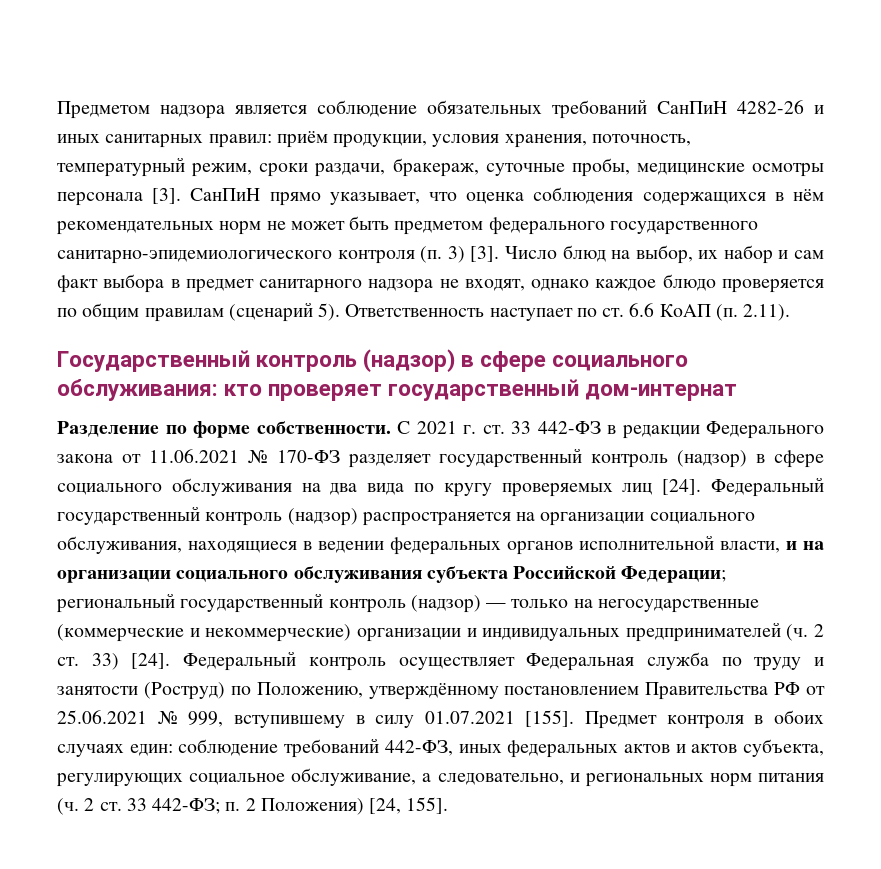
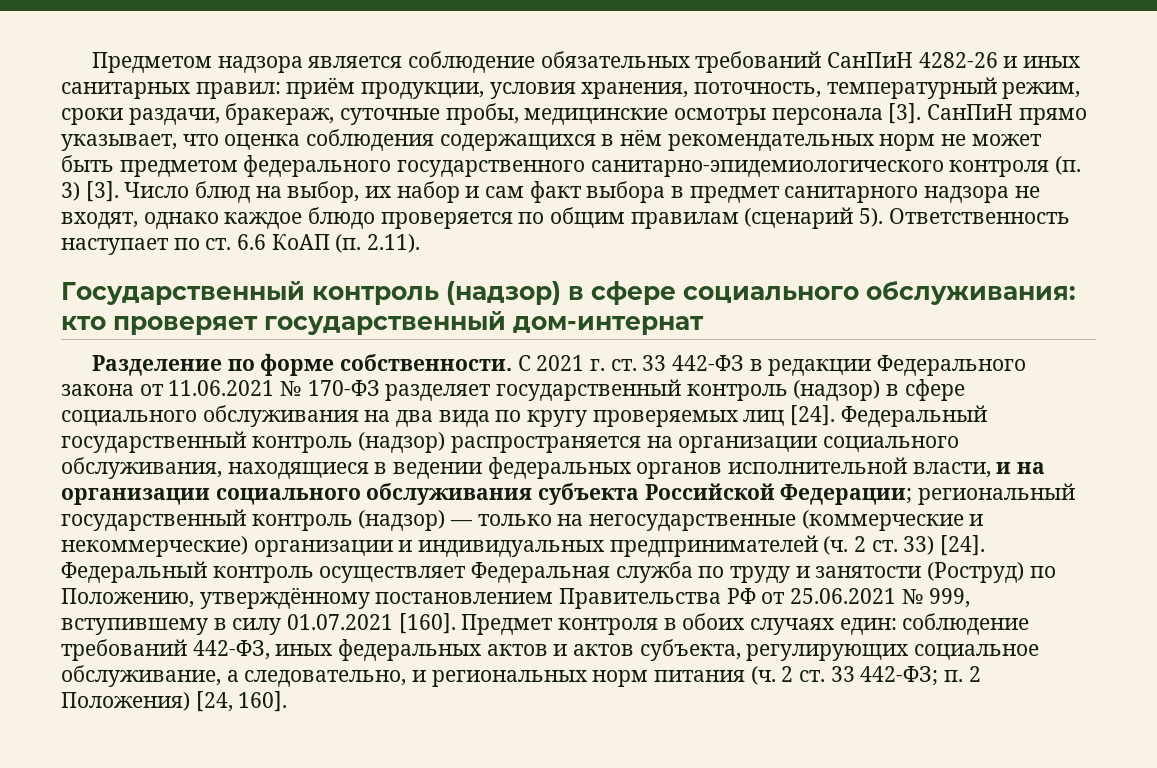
- Федеральный контроль осуществляет Федеральная служба по труду и занятости (Роструд) по Положению, утверждённому постановлением Правительства РФ от 25.06.2021 № 999, вступившему в силу 01.07.2021 [155].
+ Федеральный контроль осуществляет Федеральная служба по труду и занятости (Роструд) по Положению, утверждённому постановлением Правительства РФ от 25.06.2021 № 999, вступившему в силу 01.07.2021 [160].
- Предмет контроля в обоих случаях един: соблюдение требований 442-ФЗ, иных федеральных актов и актов субъекта, регулирующих социальное обслуживание, а следовательно, и региональных норм питания (ч. 2 ст. 33 442-ФЗ; п. 2 Положения) [24, 155].
+ Предмет контроля в обоих случаях един: соблюдение требований 442-ФЗ, иных федеральных актов и актов субъекта, регулирующих социальное обслуживание, а следовательно, и региональных норм питания (ч. 2 ст. 33 442-ФЗ; п. 2 Положения) [24, 160].

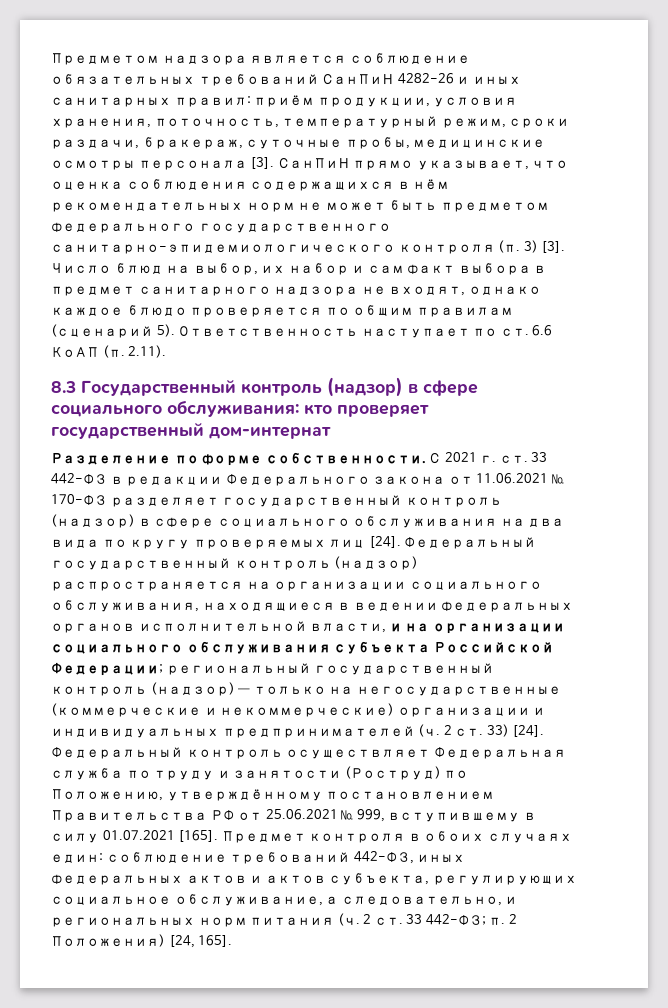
- Государственный контроль (надзор) в сфере социального обслуживания: кто проверяет государственный дом-интернат
+ 8.3 Государственный контроль (надзор) в сфере социального обслуживания: кто проверяет государственный дом-интернат
- Федеральный контроль осуществляет Федеральная служба по труду и занятости (Роструд) по Положению, утверждённому постановлением Правительства РФ от 25.06.2021 № 999, вступившему в силу 01.07.2021 [160].
+ Федеральный контроль осуществляет Федеральная служба по труду и занятости (Роструд) по Положению, утверждённому постановлением Правительства РФ от 25.06.2021 № 999, вступившему в силу 01.07.2021 [165].
- Предмет контроля в обоих случаях един: соблюдение требований 442-ФЗ, иных федеральных актов и актов субъекта, регулирующих социальное обслуживание, а следовательно, и региональных норм питания (ч. 2 ст. 33 442-ФЗ; п. 2 Положения) [24, 160].
+ Предмет контроля в обоих случаях един: соблюдение требований 442-ФЗ, иных федеральных актов и актов субъекта, регулирующих социальное обслуживание, а следовательно, и региональных норм питания (ч. 2 ст. 33 442-ФЗ; п. 2 Положения) [24, 165].

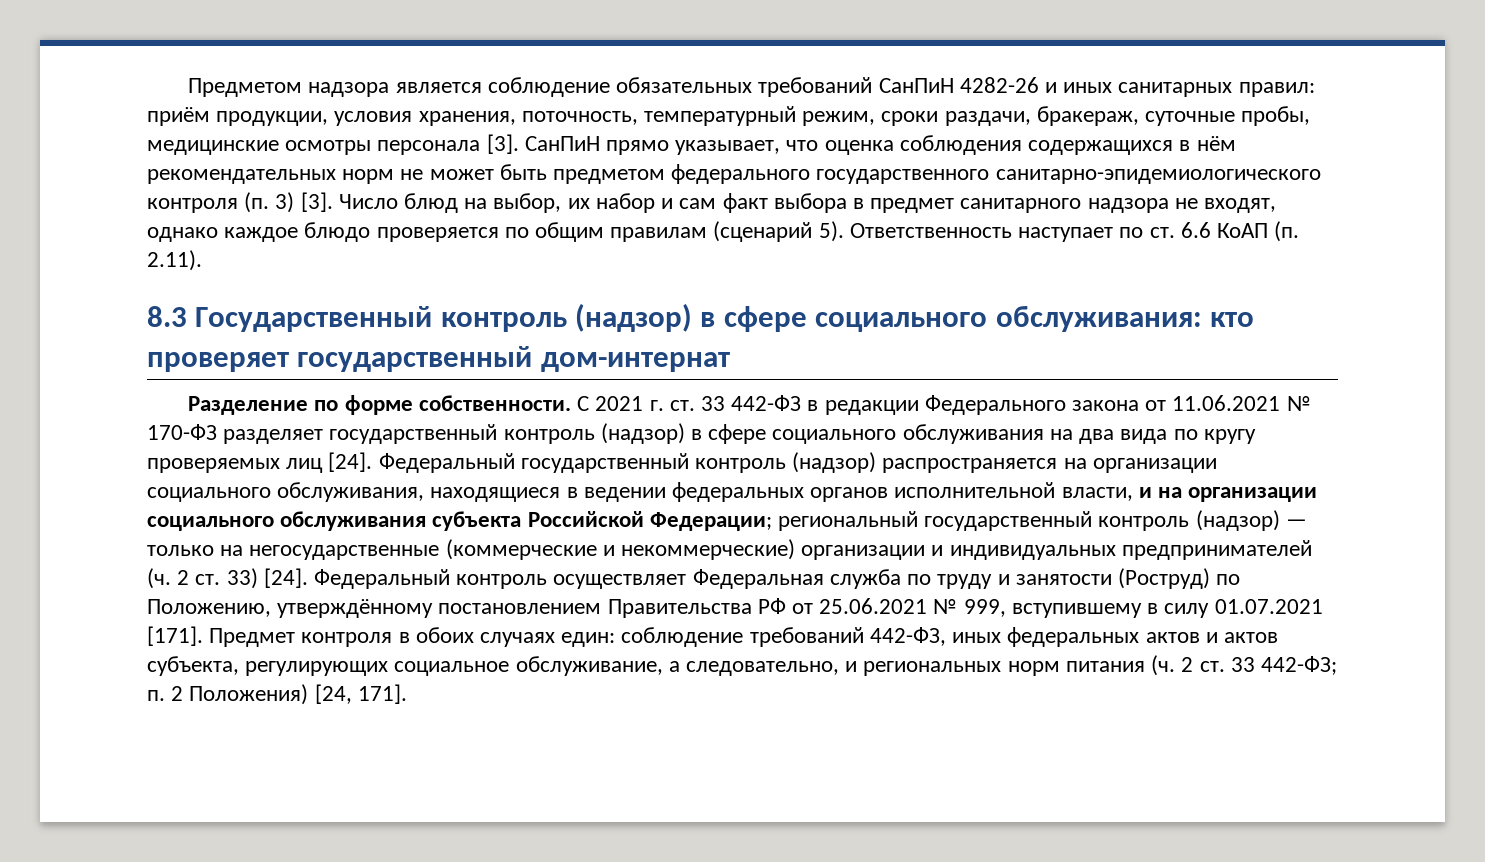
- Федеральный контроль осуществляет Федеральная служба по труду и занятости (Роструд) по Положению, утверждённому постановлением Правительства РФ от 25.06.2021 № 999, вступившему в силу 01.07.2021 [165].
+ Федеральный контроль осуществляет Федеральная служба по труду и занятости (Роструд) по Положению, утверждённому постановлением Правительства РФ от 25.06.2021 № 999, вступившему в силу 01.07.2021 [171].
- Предмет контроля в обоих случаях един: соблюдение требований 442-ФЗ, иных федеральных актов и актов субъекта, регулирующих социальное обслуживание, а следовательно, и региональных норм питания (ч. 2 ст. 33 442-ФЗ; п. 2 Положения) [24, 165].
+ Предмет контроля в обоих случаях един: соблюдение требований 442-ФЗ, иных федеральных актов и актов субъекта, регулирующих социальное обслуживание, а следовательно, и региональных норм питания (ч. 2 ст. 33 442-ФЗ; п. 2 Положения) [24, 171].

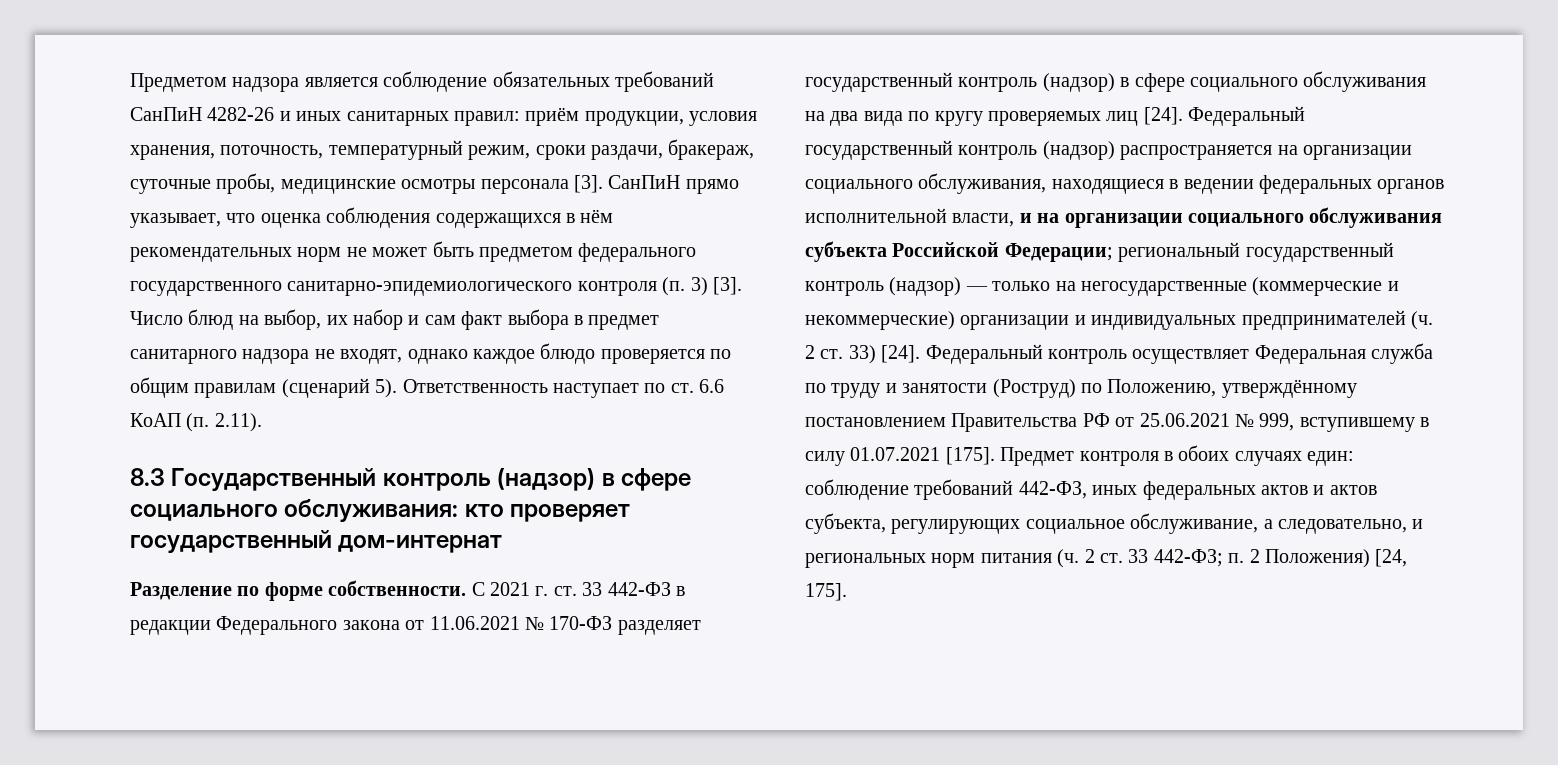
- Федеральный контроль осуществляет Федеральная служба по труду и занятости (Роструд) по Положению, утверждённому постановлением Правительства РФ от 25.06.2021 № 999, вступившему в силу 01.07.2021 [171].
+ Федеральный контроль осуществляет Федеральная служба по труду и занятости (Роструд) по Положению, утверждённому постановлением Правительства РФ от 25.06.2021 № 999, вступившему в силу 01.07.2021 [175].
- Предмет контроля в обоих случаях един: соблюдение требований 442-ФЗ, иных федеральных актов и актов субъекта, регулирующих социальное обслуживание, а следовательно, и региональных норм питания (ч. 2 ст. 33 442-ФЗ; п. 2 Положения) [24, 171].
+ Предмет контроля в обоих случаях един: соблюдение требований 442-ФЗ, иных федеральных актов и актов субъекта, регулирующих социальное обслуживание, а следовательно, и региональных норм питания (ч. 2 ст. 33 442-ФЗ; п. 2 Положения) [24, 175].

